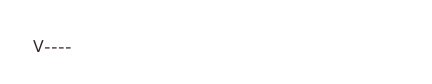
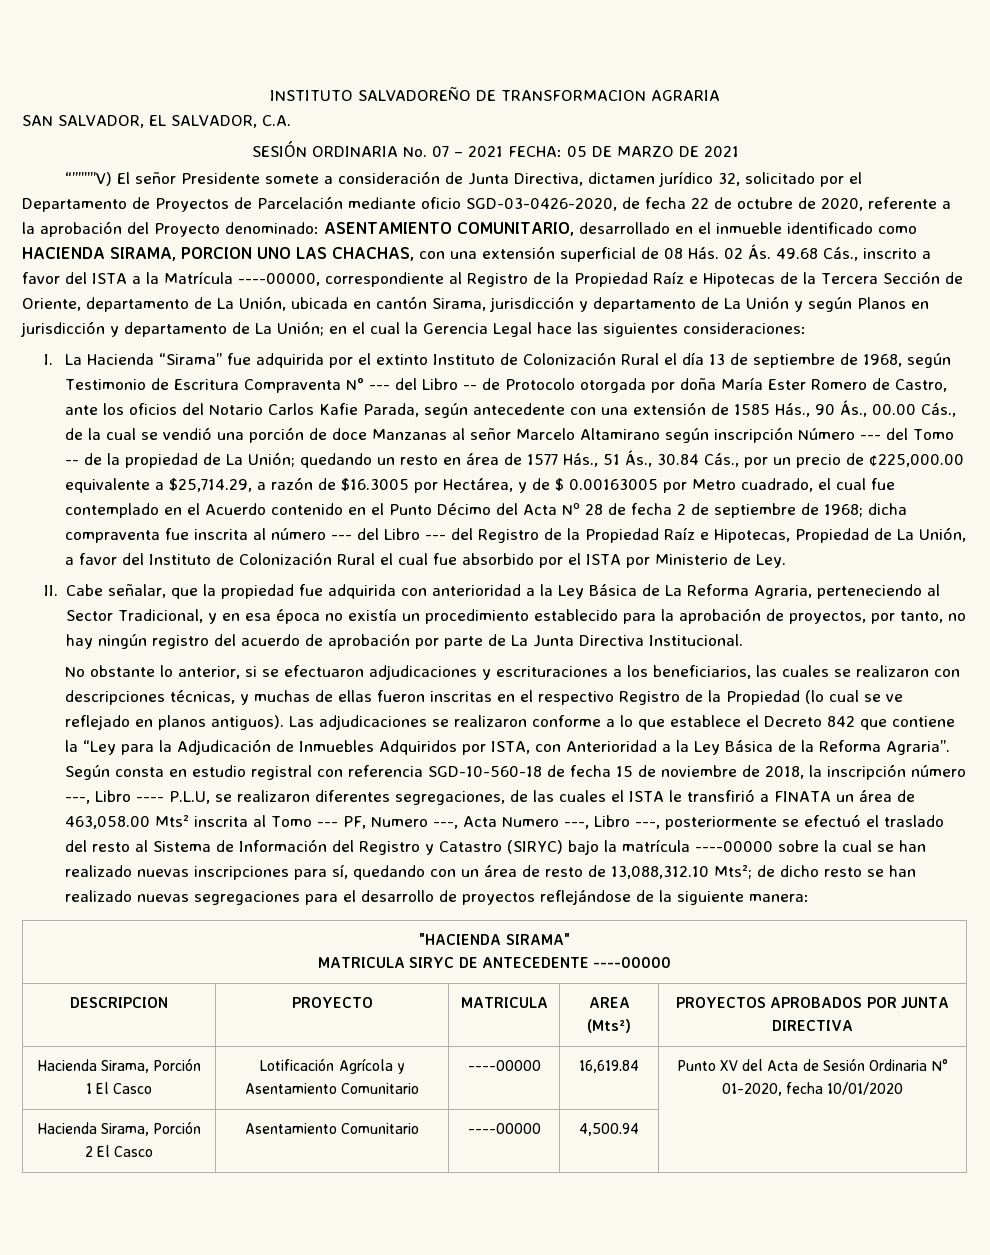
- V----
+ INSTITUTO SALVADOREÑO DE TRANSFORMACION AGRARIA
+ SAN SALVADOR, EL SALVADOR, C.A.
+ SESIÓN ORDINARIA No. 07 – 2021 FECHA: 05 DE MARZO DE 2021
+ “””””V) El señor Presidente somete a consideración de Junta Directiva, dictamen jurídico 32, solicitado por el Departamento de Proyectos de Parcelación mediante oficio SGD-03-0426-2020, de fecha 22 de octubre de 2020, referente a la aprobación del Proyecto denominado: ASENTAMIENTO COMUNITARIO, desarrollado en el inmueble identificado como HACIENDA SIRAMA, PORCION UNO LAS CHACHAS, con una extensión superficial de 08 Hás. 02 Ás. 49.68 Cás., inscrito a favor del ISTA a la Matrícula ----00000, correspondiente al Registro de la Propiedad Raíz e Hipotecas de la Tercera Sección de Oriente, departamento de La Unión, ubicada en cantón Sirama, jurisdicción y departamento de La Unión y según Planos en jurisdicción y departamento de La Unión; en el cual la Gerencia Legal hace las siguientes consideraciones:
+ I. La Hacienda “Sirama” fue adquirida por el extinto Instituto de Colonización Rural el día 13 de septiembre de 1968, según Testimonio de Escritura Compraventa N° --- del Libro -- de Protocolo otorgada por doña María Ester Romero de Castro, ante los oficios del Notario Carlos Kafie Parada, según antecedente con una extensión de 1585 Hás., 90 Ás., 00.00 Cás., de la cual se vendió una porción de doce Manzanas al señor Marcelo Altamirano según inscripción Número --- del Tomo -- de la propiedad de La Unión; quedando un resto en área de 1577 Hás., 51 Ás., 30.84 Cás., por un precio de ¢225,000.00 equivalente a $25,714.29, a razón de $16.3005 por Hectárea, y de $ 0.00163005 por Metro cuadrado, el cual fue contemplado en el Acuerdo contenido en el Punto Décimo del Acta Nº 28 de fecha 2 de septiembre de 1968; dicha compraventa fue inscrita al número --- del Libro --- del Registro de la Propiedad Raíz e Hipotecas, Propiedad de La Unión, a favor del Instituto de Colonización Rural el cual fue absorbido por el ISTA por Ministerio de Ley.
+ II. Cabe señalar, que la propiedad fue adquirida con anterioridad a la Ley Básica de La Reforma Agraria, perteneciendo al Sector Tradicional, y en esa época no existía un procedimiento establecido para la aprobación de proyectos, por tanto, no hay ningún registro del acuerdo de aprobación por parte de La Junta Directiva Institucional.
+ No obstante lo anterior, si se efectuaron adjudicaciones y escrituraciones a los beneficiarios, las cuales se realizaron con descripciones técnicas, y muchas de ellas fueron inscritas en el respectivo Registro de la Propiedad (lo cual se ve reflejado en planos antiguos). Las adjudicaciones se realizaron conforme a lo que establece el Decreto 842 que contiene la “Ley para la Adjudicación de Inmuebles Adquiridos por ISTA, con Anterioridad a la Ley Básica de la Reforma Agraria”. Según consta en estudio registral con referencia SGD-10-560-18 de fecha 15 de noviembre de 2018, la inscripción número ---, Libro ---- P.L.U, se realizaron diferentes segregaciones, de las cuales el ISTA le transfirió a FINATA un área de 463,058.00 Mts² inscrita al Tomo --- PF, Numero ---, Acta Numero ---, Libro ---, posteriormente se efectuó el traslado del resto al Sistema de Información del Registro y Catastro (SIRYC) bajo la matrícula ----00000 sobre la cual se han realizado nuevas inscripciones para sí, quedando con un área de resto de 13,088,312.10 Mts²; de dicho resto se han realizado nuevas segregaciones para el desarrollo de proyectos reflejándose de la siguiente manera:
+ "HACIENDA SIRAMA"
+ MATRICULA SIRYC DE ANTECEDENTE ----00000
+ DESCRIPCION | PROYECTO | MATRICULA | AREA (Mts²) | PROYECTOS APROBADOS POR JUNTA DIRECTIVA
+ Hacienda Sirama, Porción 1 El Casco | Lotificación Agrícola y Asentamiento Comunitario | ----00000 | 16,619.84 | Punto XV del Acta de Sesión Ordinaria N° 01-2020, fecha 10/01/2020
+ Hacienda Sirama, Porción 2 El Casco | Asentamiento Comunitario | ----00000 | 4,500.94 |

